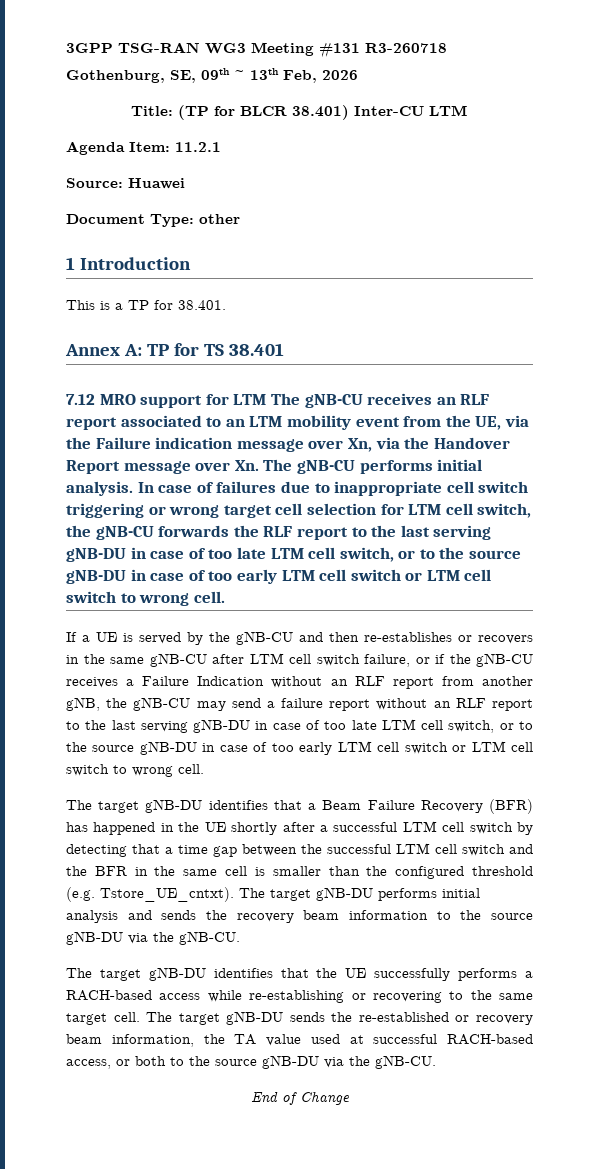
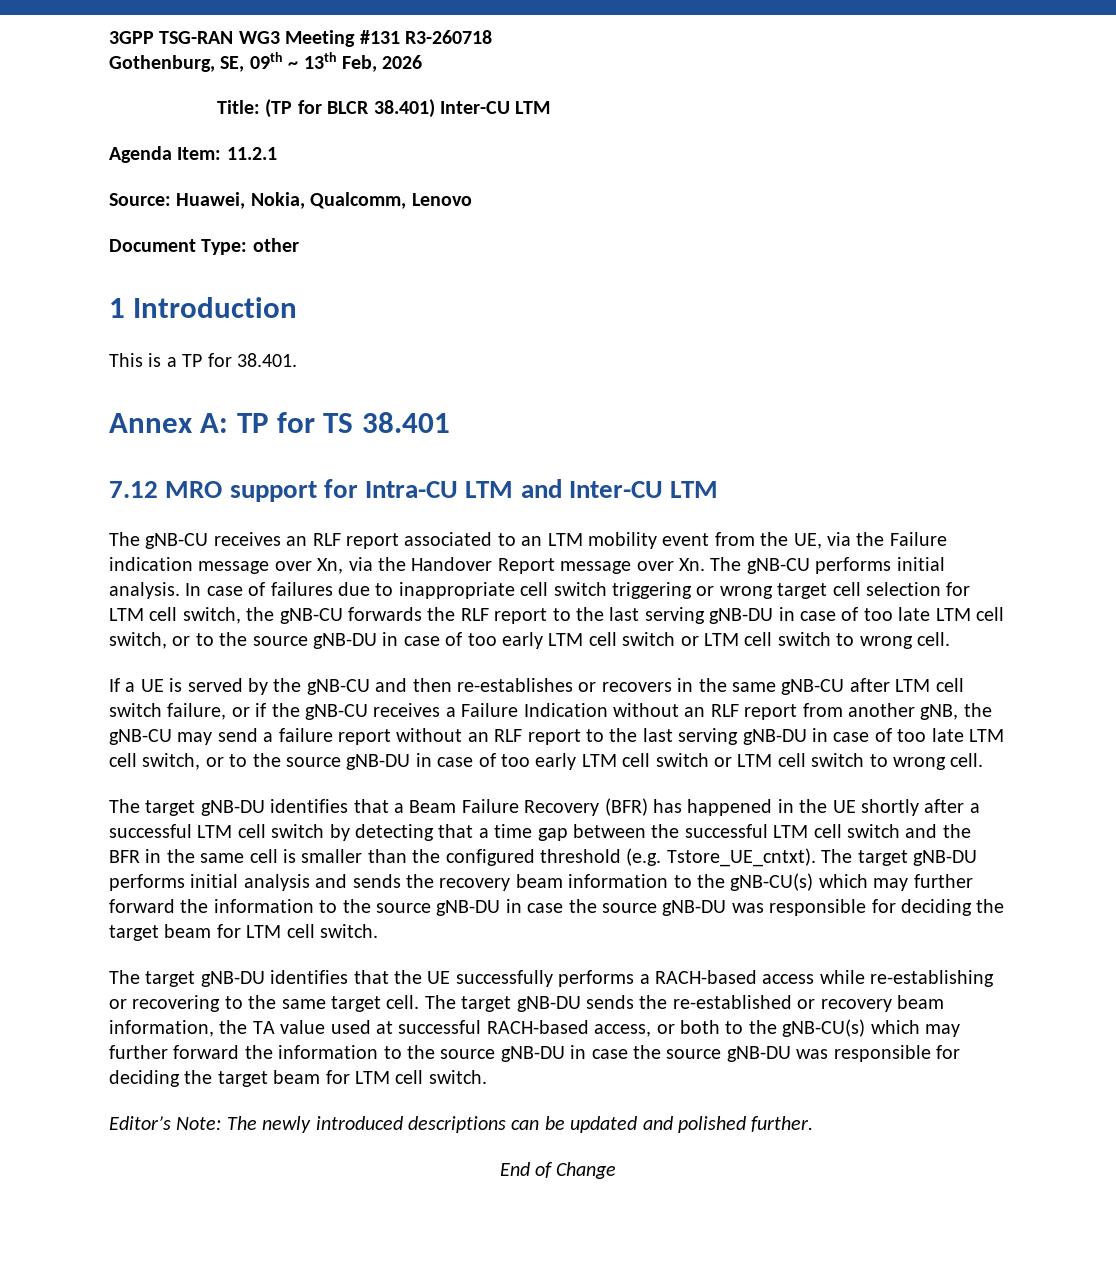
- Source: Huawei
+ Source: Huawei, Nokia, Qualcomm, Lenovo
- 7.12 MRO support for LTM The gNB-CU receives an RLF report associated to an LTM mobility event from the UE, via the Failure indication message over Xn, via the Handover Report message over Xn. The gNB-CU performs initial analysis.
+ 7.12 MRO support for Intra-CU LTM and Inter-CU LTM
+ The gNB-CU receives an RLF report associated to an LTM mobility event from the UE, via the Failure indication message over Xn, via the Handover Report message over Xn. The gNB-CU performs initial analysis.
- The target gNB-DU performs initial analysis and sends the recovery beam information to the source gNB-DU via the gNB-CU.
+ The target gNB-DU performs initial analysis and sends the recovery beam information to the gNB-CU(s) which may further forward the information to the source gNB-DU in case the source gNB-DU was responsible for deciding the target beam for LTM cell switch.
- The target gNB-DU sends the re-established or recovery beam information, the TA value used at successful RACH-based access, or both to the source gNB-DU via the gNB-CU.
+ The target gNB-DU sends the re-established or recovery beam information, the TA value used at successful RACH-based access, or both to the gNB-CU(s) which may further forward the information to the source gNB-DU in case the source gNB-DU was responsible for deciding the target beam for LTM cell switch.
+ Editor’s Note: The newly introduced descriptions can be updated and polished further.

